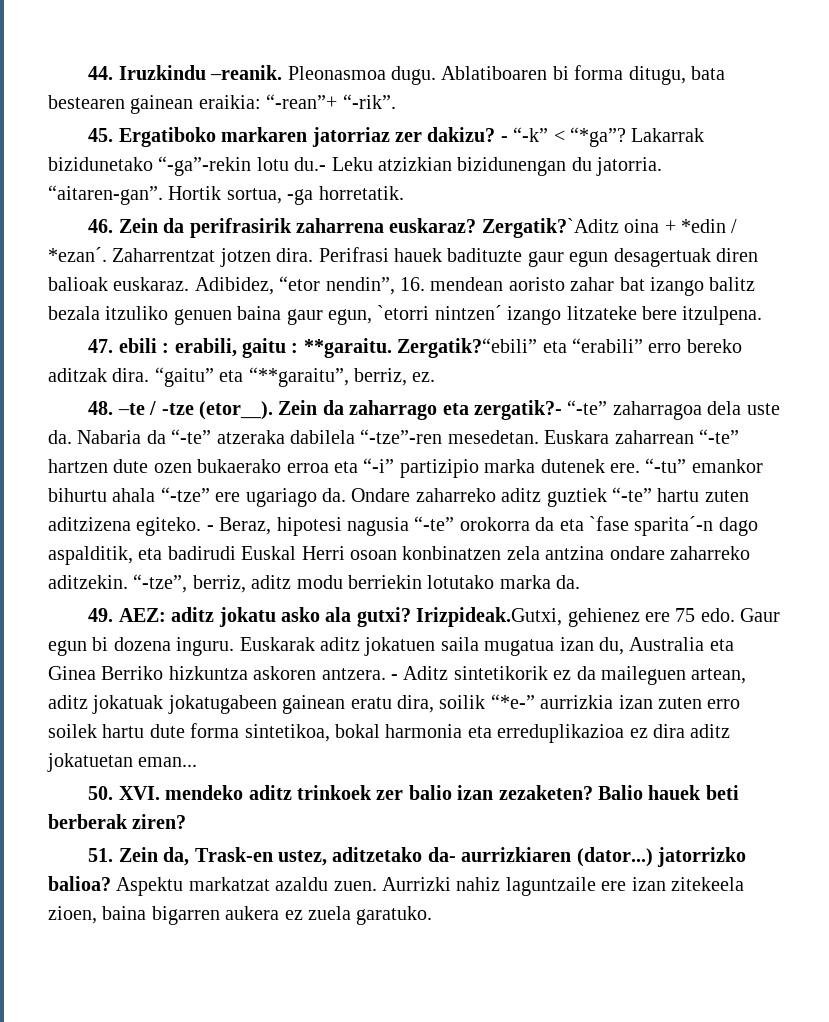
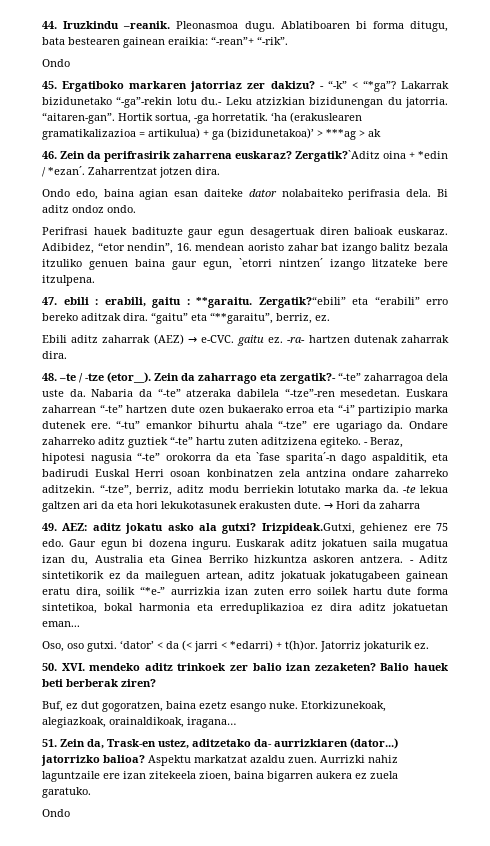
  Ablatiboaren bi forma ditugu, bata bestearen gainean eraikia: “-rean”+ “-rik”.
+ Ondo
+ ‘ha (erakuslearen gramatikalizazioa = artikulua) + ga (bizidunetakoa)’ > ***ag > ak
- Zaharrentzat jotzen dira. Perifrasi hauek badituzte gaur egun desagertuak diren balioak euskaraz.
+ Zaharrentzat jotzen dira.
+ Ondo edo, baina agian esan daiteke dator nolabaiteko perifrasia dela. Bi aditz ondoz ondo.
+ Perifrasi hauek badituzte gaur egun desagertuak diren balioak euskaraz.
+ Ebili aditz zaharrak (AEZ) → e-CVC. gaitu ez. -ra- hartzen dutenak zaharrak dira.
+ -te lekua galtzen ari da eta hori lekukotasunek erakusten dute. → Hori da zaharra
+ Oso, oso gutxi. ‘dator’ < da (< jarri < *edarri) + t(h)or. Jatorriz jokaturik ez.
+ Buf, ez dut gogoratzen, baina ezetz esango nuke. Etorkizunekoak, alegiazkoak, orainaldikoak, iragana…
  Aurrizki nahiz laguntzaile ere izan zitekeela zioen, baina bigarren aukera ez zuela garatuko.
+ Ondo

